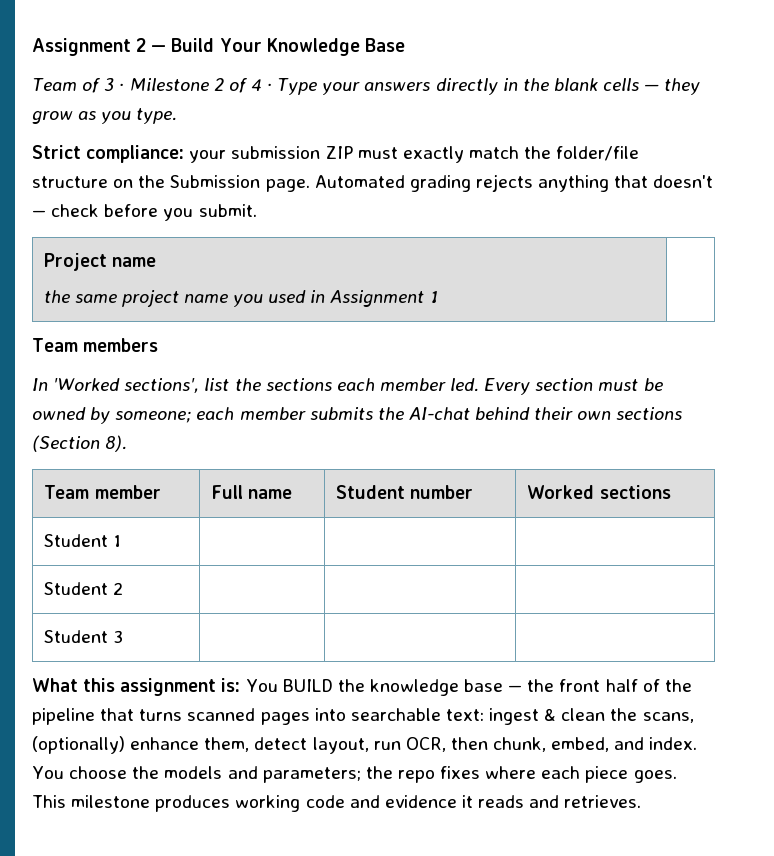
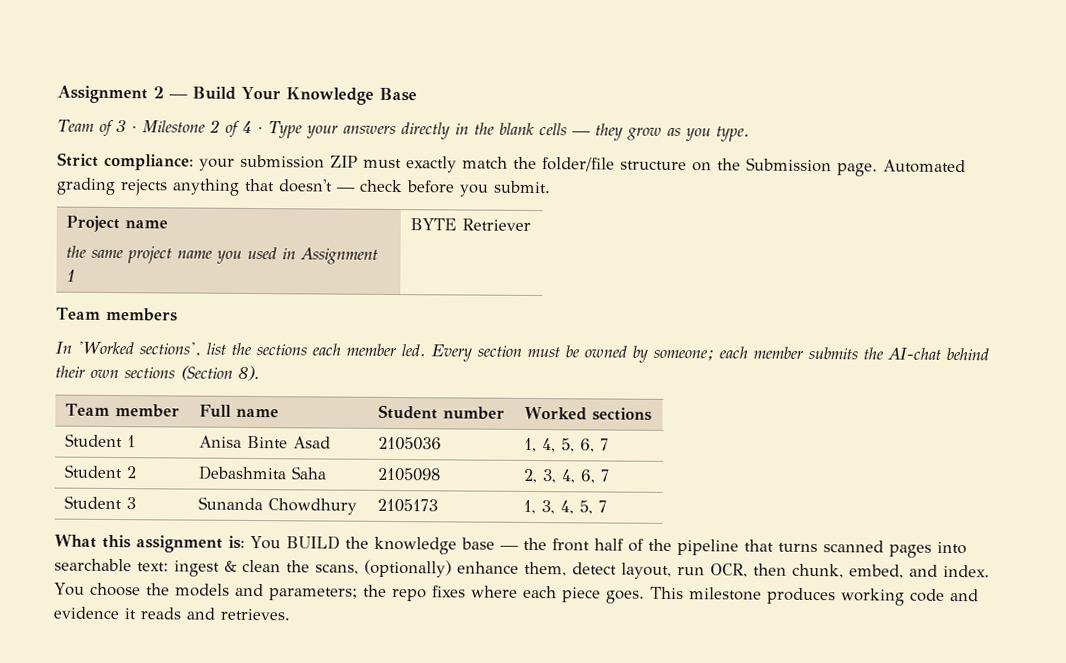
  Project name
- the same project name you used in Assignment 1 |
+ the same project name you used in Assignment 1 | BYTE Retriever
- Student 1 | | |
- Student 2 | | |
- Student 3 | | |
+ Student 1 | Anisa Binte Asad | 2105036 | 1, 4, 5, 6, 7
+ Student 2 | Debashmita Saha | 2105098 | 2, 3, 4, 6, 7
+ Student 3 | Sunanda Chowdhury | 2105173 | 1, 3, 4, 5, 7

